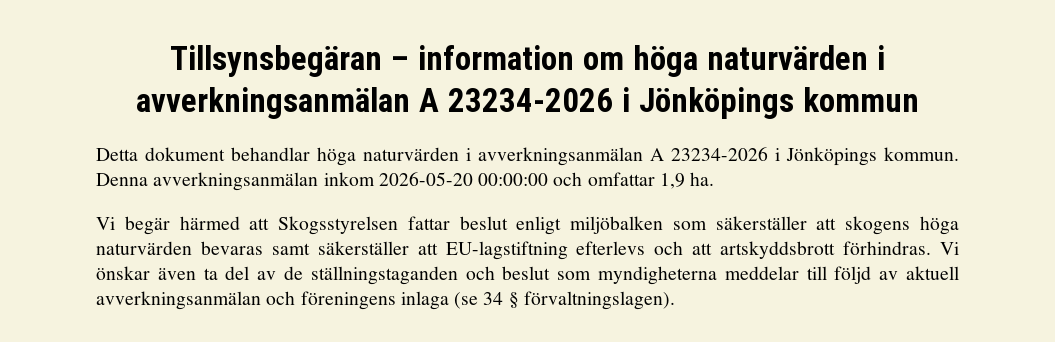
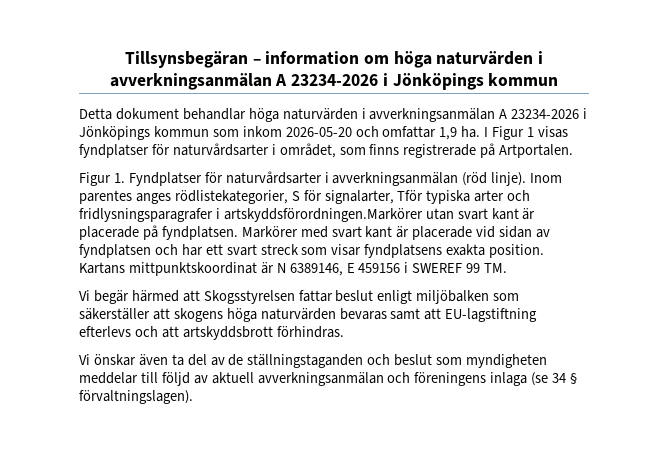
- Detta dokument behandlar höga naturvärden i avverkningsanmälan A 23234-2026 i Jönköpings kommun. Denna avverkningsanmälan inkom 2026-05-20 00:00:00 och omfattar 1,9 ha.
+ Detta dokument behandlar höga naturvärden i avverkningsanmälan A 23234-2026 i Jönköpings kommun som inkom 2026-05-20 och omfattar 1,9 ha. I Figur 1 visas fyndplatser för naturvårdsarter i området, som finns registrerade på Artportalen.
+ Figur 1. Fyndplatser för naturvårdsarter i avverkningsanmälan (röd linje). Inom parentes anges rödlistekategorier, S för signalarter, Tför typiska arter och fridlysningsparagrafer i artskyddsförordningen.Markörer utan svart kant är placerade på fyndplatsen. Markörer med svart kant är placerade vid sidan av fyndplatsen och har ett svart streck som visar fyndplatsens exakta position. Kartans mittpunktskoordinat är N 6389146, E 459156 i SWEREF 99 TM.
- Vi begär härmed att Skogsstyrelsen fattar beslut enligt miljöbalken som säkerställer att skogens höga naturvärden bevaras samt säkerställer att EU-lagstiftning efterlevs och att artskyddsbrott förhindras. Vi önskar även ta del av de ställningstaganden och beslut som myndigheterna meddelar till följd av aktuell avverkningsanmälan och föreningens inlaga (se 34 § förvaltningslagen).
+ Vi begär härmed att Skogsstyrelsen fattar beslut enligt miljöbalken som säkerställer att skogens höga naturvärden bevaras samt att EU-lagstiftning efterlevs och att artskyddsbrott förhindras.
+ Vi önskar även ta del av de ställningstaganden och beslut som myndigheten meddelar till följd av aktuell avverkningsanmälan och föreningens inlaga (se 34 § förvaltningslagen).

